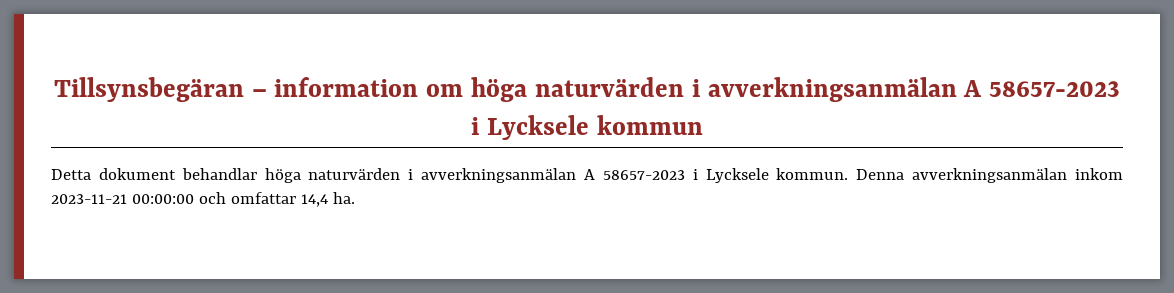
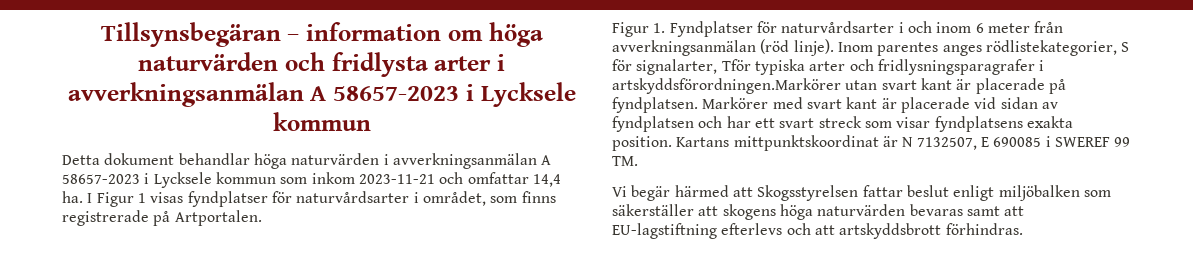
- Tillsynsbegäran – information om höga naturvärden i avverkningsanmälan A 58657-2023 i Lycksele kommun
+ Tillsynsbegäran – information om höga naturvärden och fridlysta arter i avverkningsanmälan A 58657-2023 i Lycksele kommun
- Detta dokument behandlar höga naturvärden i avverkningsanmälan A 58657-2023 i Lycksele kommun. Denna avverkningsanmälan inkom 2023-11-21 00:00:00 och omfattar 14,4 ha.
+ Detta dokument behandlar höga naturvärden i avverkningsanmälan A 58657-2023 i Lycksele kommun som inkom 2023-11-21 och omfattar 14,4 ha.
+ I Figur 1 visas fyndplatser för naturvårdsarter i området, som finns registrerade på Artportalen.
+ Figur 1. Fyndplatser för naturvårdsarter i och inom 6 meter från avverkningsanmälan (röd linje). Inom parentes anges rödlistekategorier, S för signalarter, Tför typiska arter och fridlysningsparagrafer i artskyddsförordningen.Markörer utan svart kant är placerade på fyndplatsen. Markörer med svart kant är placerade vid sidan av fyndplatsen och har ett svart streck som visar fyndplatsens exakta position. Kartans mittpunktskoordinat är N 7132507, E 690085 i SWEREF 99 TM.
+ Vi begär härmed att Skogsstyrelsen fattar beslut enligt miljöbalken som säkerställer att skogens höga naturvärden bevaras samt att EU-lagstiftning efterlevs och att artskyddsbrott förhindras.

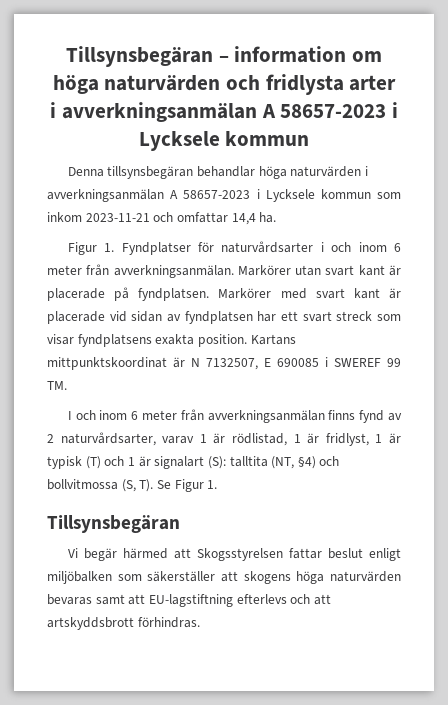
- Detta dokument behandlar höga naturvärden i avverkningsanmälan A 58657-2023 i Lycksele kommun som inkom 2023-11-21 och omfattar 14,4 ha. I Figur 1 visas fyndplatser för naturvårdsarter i området, som finns registrerade på Artportalen.
+ Denna tillsynsbegäran behandlar höga naturvärden i avverkningsanmälan A 58657-2023 i Lycksele kommun som inkom 2023-11-21 och omfattar 14,4 ha.
- Figur 1. Fyndplatser för naturvårdsarter i och inom 6 meter från avverkningsanmälan (röd linje). Inom parentes anges rödlistekategorier, S för signalarter, Tför typiska arter och fridlysningsparagrafer i artskyddsförordningen.Markörer utan svart kant är placerade på fyndplatsen.
+ Figur 1. Fyndplatser för naturvårdsarter i och inom 6 meter från avverkningsanmälan. Markörer utan svart kant är placerade på fyndplatsen.
- Markörer med svart kant är placerade vid sidan av fyndplatsen och har ett svart streck som visar fyndplatsens exakta position.
+ Markörer med svart kant är placerade vid sidan av fyndplatsen har ett svart streck som visar fyndplatsens exakta position.
+ I och inom 6 meter från avverkningsanmälan finns fynd av 2 naturvårdsarter, varav 1 är rödlistad, 1 är fridlyst, 1 är typisk (T) och 1 är signalart (S): talltita (NT, §4) och bollvitmossa (S, T). Se Figur 1.
+ Tillsynsbegäran

